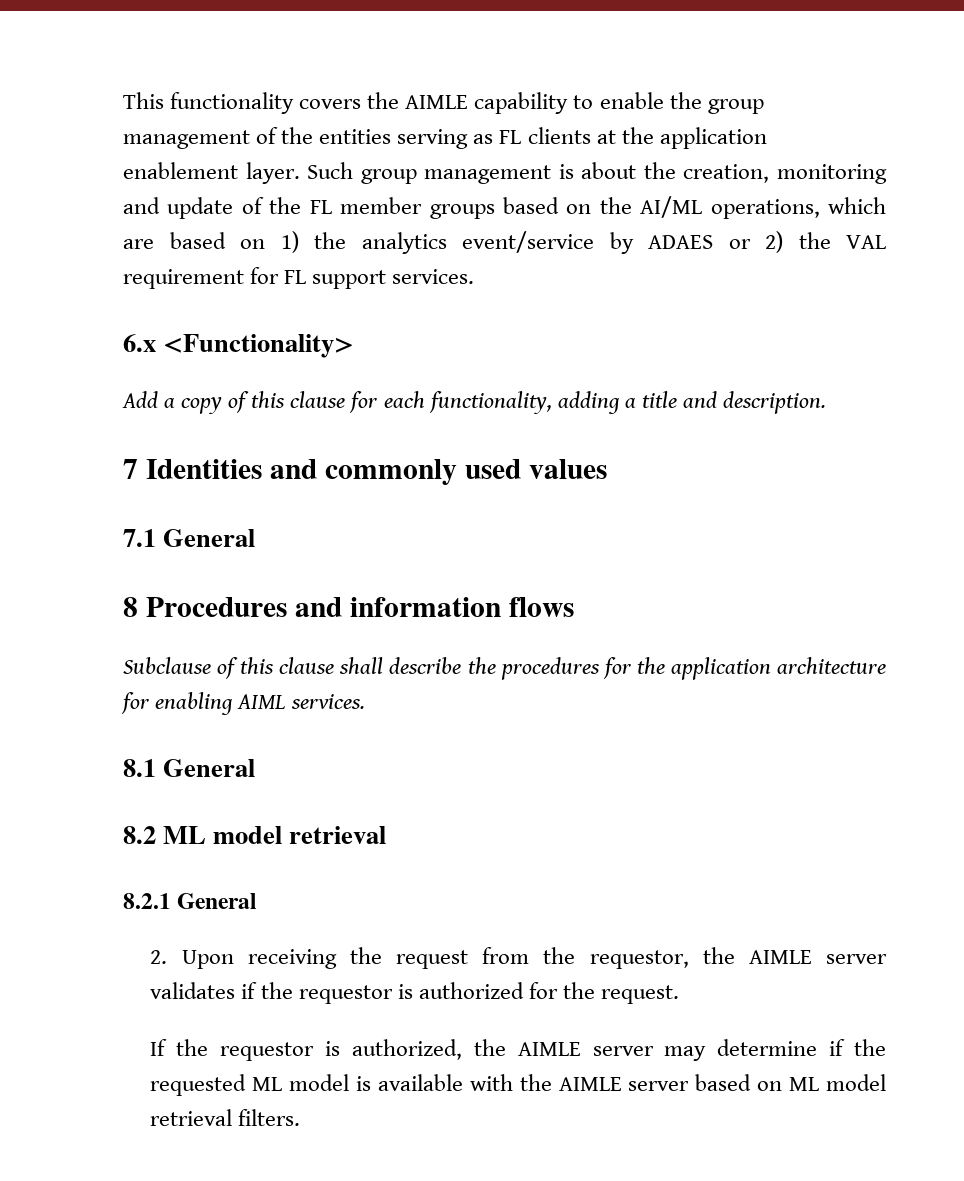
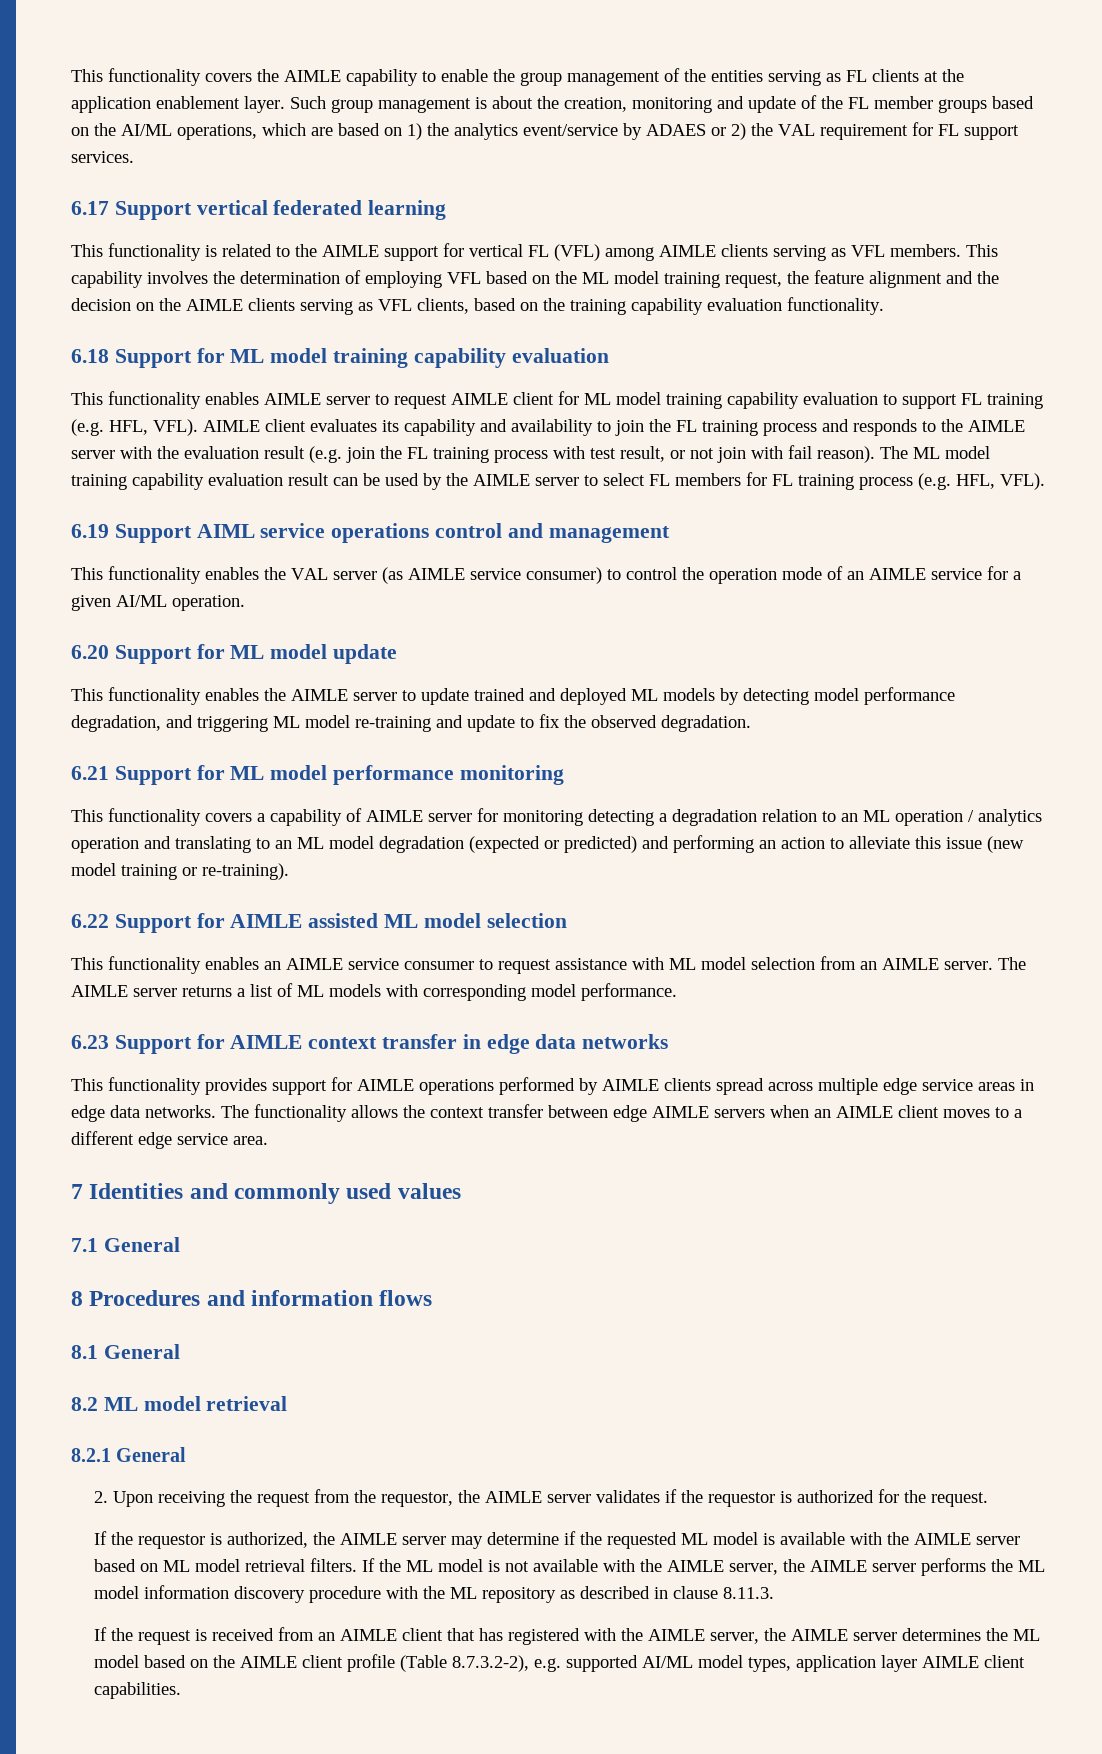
- 6.x <Functionality>
- Add a copy of this clause for each functionality, adding a title and description.
+ 6.17 Support vertical federated learning
+ This functionality is related to the AIMLE support for vertical FL (VFL) among AIMLE clients serving as VFL members. This capability involves the determination of employing VFL based on the ML model training request, the feature alignment and the decision on the AIMLE clients serving as VFL clients, based on the training capability evaluation functionality.
+ 6.18 Support for ML model training capability evaluation
+ This functionality enables AIMLE server to request AIMLE client for ML model training capability evaluation to support FL training (e.g. HFL, VFL). AIMLE client evaluates its capability and availability to join the FL training process and responds to the AIMLE server with the evaluation result (e.g. join the FL training process with test result, or not join with fail reason). The ML model training capability evaluation result can be used by the AIMLE server to select FL members for FL training process (e.g. HFL, VFL).
+ 6.19 Support AIML service operations control and management
+ This functionality enables the VAL server (as AIMLE service consumer) to control the operation mode of an AIMLE service for a given AI/ML operation.
+ 6.20 Support for ML model update
+ This functionality enables the AIMLE server to update trained and deployed ML models by detecting model performance degradation, and triggering ML model re-training and update to fix the observed degradation.
+ 6.21 Support for ML model performance monitoring
+ This functionality covers a capability of AIMLE server for monitoring detecting a degradation relation to an ML operation / analytics operation and translating to an ML model degradation (expected or predicted) and performing an action to alleviate this issue (new model training or re-training).
+ 6.22 Support for AIMLE assisted ML model selection
+ This functionality enables an AIMLE service consumer to request assistance with ML model selection from an AIMLE server. The AIMLE server returns a list of ML models with corresponding model performance.
+ 6.23 Support for AIMLE context transfer in edge data networks
+ This functionality provides support for AIMLE operations performed by AIMLE clients spread across multiple edge service areas in edge data networks. The functionality allows the context transfer between edge AIMLE servers when an AIMLE client moves to a different edge service area.
- Subclause of this clause shall describe the procedures for the application architecture for enabling AIML services.
+ If the ML model is not available with the AIMLE server, the AIMLE server performs the ML model information discovery procedure with the ML repository as described in clause 8.11.3.
+ If the request is received from an AIMLE client that has registered with the AIMLE server, the AIMLE server determines the ML model based on the AIMLE client profile (Table 8.7.3.2-2), e.g. supported AI/ML model types, application layer AIMLE client capabilities.

